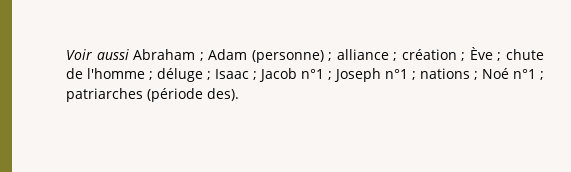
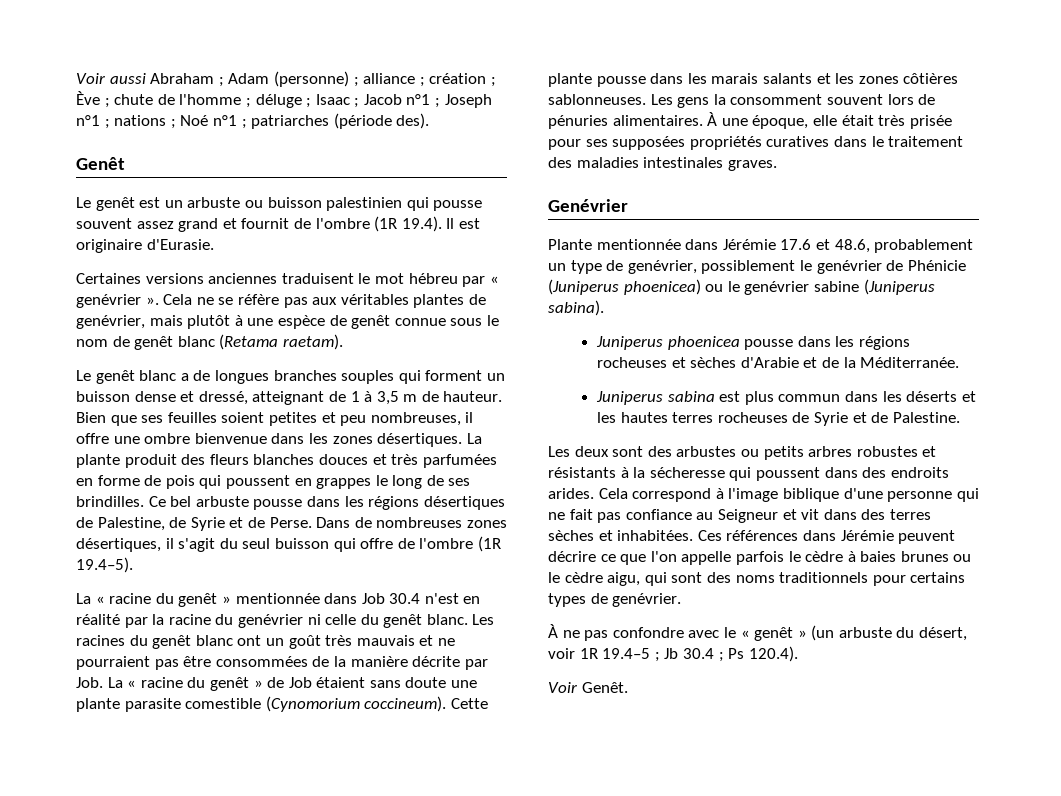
+ Genêt
+ Le genêt est un arbuste ou buisson palestinien qui pousse souvent assez grand et fournit de l'ombre (1R 19.4). Il est originaire d'Eurasie.
+ Certaines versions anciennes traduisent le mot hébreu par « genévrier ». Cela ne se réfère pas aux véritables plantes de genévrier, mais plutôt à une espèce de genêt connue sous le nom de genêt blanc (Retama raetam).
+ Le genêt blanc a de longues branches souples qui forment un buisson dense et dressé, atteignant de 1 à 3,5 m de hauteur. Bien que ses feuilles soient petites et peu nombreuses, il offre une ombre bienvenue dans les zones désertiques. La plante produit des fleurs blanches douces et très parfumées en forme de pois qui poussent en grappes le long de ses brindilles. Ce bel arbuste pousse dans les régions désertiques de Palestine, de Syrie et de Perse. Dans de nombreuses zones désertiques, il s'agit du seul buisson qui offre de l'ombre (1R 19.4–5).
+ La « racine du genêt » mentionnée dans Job 30.4 n'est en réalité par la racine du genévrier ni celle du genêt blanc. Les racines du genêt blanc ont un goût très mauvais et ne pourraient pas être consommées de la manière décrite par Job. La « racine du genêt » de Job étaient sans doute une plante parasite comestible (Cynomorium coccineum). Cette plante pousse dans les marais salants et les zones côtières sablonneuses. Les gens la consomment souvent lors de pénuries alimentaires. À une époque, elle était très prisée pour ses supposées propriétés curatives dans le traitement des maladies intestinales graves.
+ Genévrier
+ Plante mentionnée dans Jérémie 17.6 et 48.6, probablement un type de genévrier, possiblement le genévrier de Phénicie (Juniperus phoenicea) ou le genévrier sabine (Juniperus sabina).
+ Juniperus phoenicea pousse dans les régions rocheuses et sèches d'Arabie et de la Méditerranée.
+ Juniperus sabina est plus commun dans les déserts et les hautes terres rocheuses de Syrie et de Palestine.
+ Les deux sont des arbustes ou petits arbres robustes et résistants à la sécheresse qui poussent dans des endroits arides. Cela correspond à l'image biblique d'une personne qui ne fait pas confiance au Seigneur et vit dans des terres sèches et inhabitées. Ces références dans Jérémie peuvent décrire ce que l'on appelle parfois le cèdre à baies brunes ou le cèdre aigu, qui sont des noms traditionnels pour certains types de genévrier.
+ À ne pas confondre avec le « genêt » (un arbuste du désert, voir 1R 19.4–5 ; Jb 30.4 ; Ps 120.4).
+ Voir Genêt.

